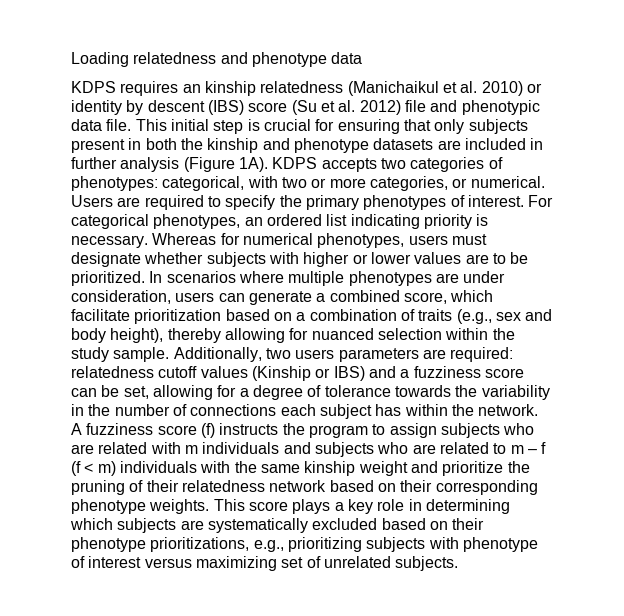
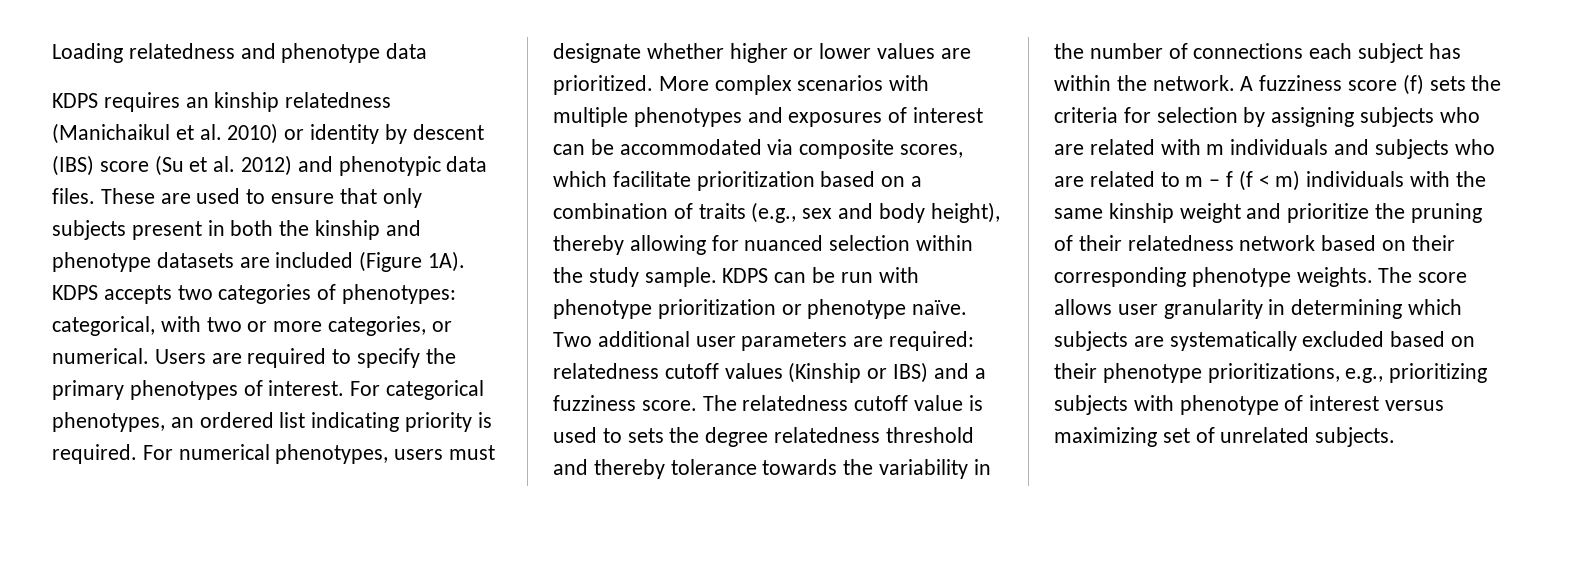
- KDPS requires an kinship relatedness (Manichaikul et al. 2010) or identity by descent (IBS) score (Su et al. 2012) file and phenotypic data file. This initial step is crucial for ensuring that only subjects present in both the kinship and phenotype datasets are included in further analysis (Figure 1A).
+ KDPS requires an kinship relatedness (Manichaikul et al. 2010) or identity by descent (IBS) score (Su et al. 2012) and phenotypic data files. These are used to ensure that only subjects present in both the kinship and phenotype datasets are included (Figure 1A).
- For categorical phenotypes, an ordered list indicating priority is necessary. Whereas for numerical phenotypes, users must designate whether subjects with higher or lower values are to be prioritized. In scenarios where multiple phenotypes are under consideration, users can generate a combined score, which facilitate prioritization based on a combination of traits (e.g., sex and body height), thereby allowing for nuanced selection within the study sample.
+ For categorical phenotypes, an ordered list indicating priority is required. For numerical phenotypes, users must designate whether higher or lower values are prioritized. More complex scenarios with multiple phenotypes and exposures of interest can be accommodated via composite scores, which facilitate prioritization based on a combination of traits (e.g., sex and body height), thereby allowing for nuanced selection within the study sample.
- Additionally, two users parameters are required: relatedness cutoff values (Kinship or IBS) and a fuzziness score can be set, allowing for a degree of tolerance towards the variability in the number of connections each subject has within the network.
+ KDPS can be run with phenotype prioritization or phenotype naïve. Two additional user parameters are required: relatedness cutoff values (Kinship or IBS) and a fuzziness score. The relatedness cutoff value is used to sets the degree relatedness threshold and thereby tolerance towards the variability in the number of connections each subject has within the network.
- A fuzziness score (f) instructs the program to assign subjects who are related with m individuals and subjects who are related to m – f (f < m) individuals with the same kinship weight and prioritize the pruning of their relatedness network based on their corresponding phenotype weights.
+ A fuzziness score (f) sets the criteria for selection by assigning subjects who are related with m individuals and subjects who are related to m – f (f < m) individuals with the same kinship weight and prioritize the pruning of their relatedness network based on their corresponding phenotype weights.
- This score plays a key role in determining which subjects are systematically excluded based on their phenotype prioritizations, e.g., prioritizing subjects with phenotype of interest versus maximizing set of unrelated subjects.
+ The score allows user granularity in determining which subjects are systematically excluded based on their phenotype prioritizations, e.g., prioritizing subjects with phenotype of interest versus maximizing set of unrelated subjects.

